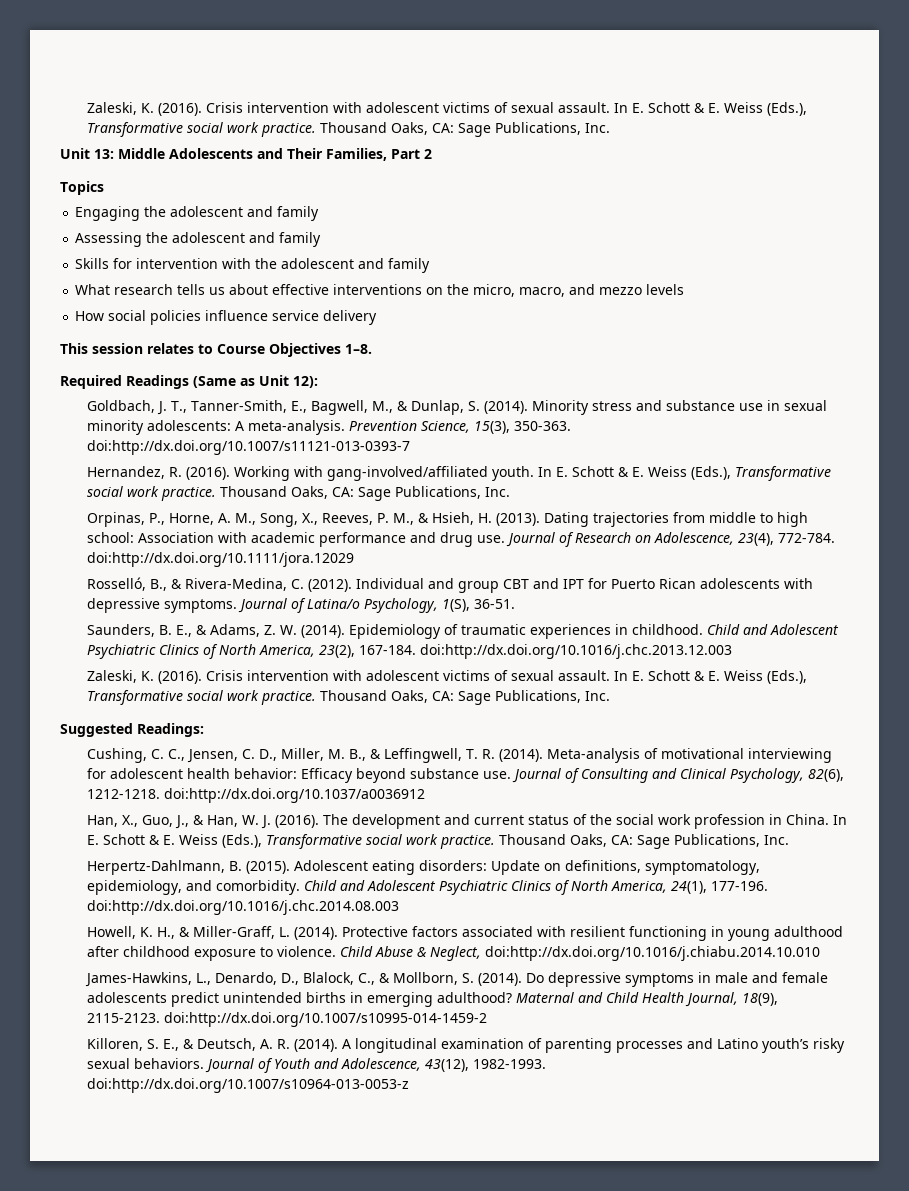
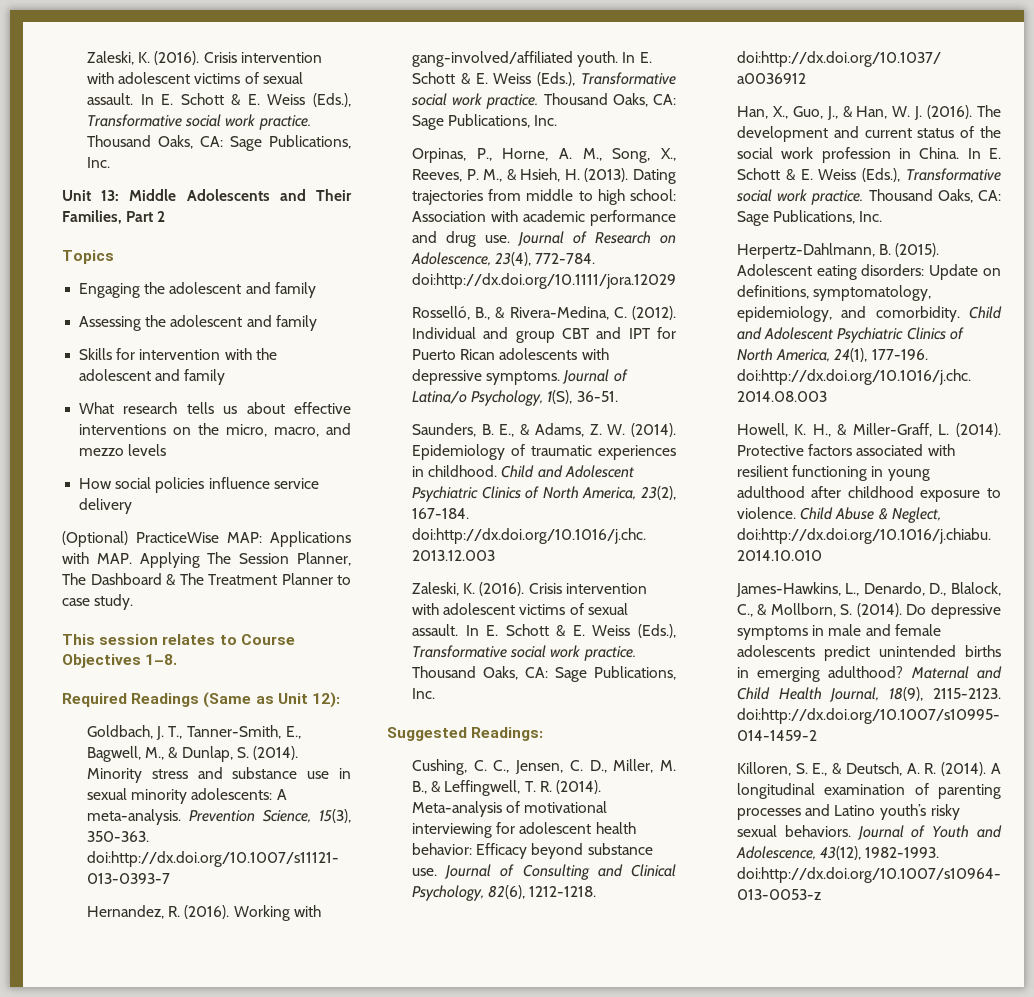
+ (Optional) PracticeWise MAP: Applications with MAP. Applying The Session Planner, The Dashboard & The Treatment Planner to case study.

